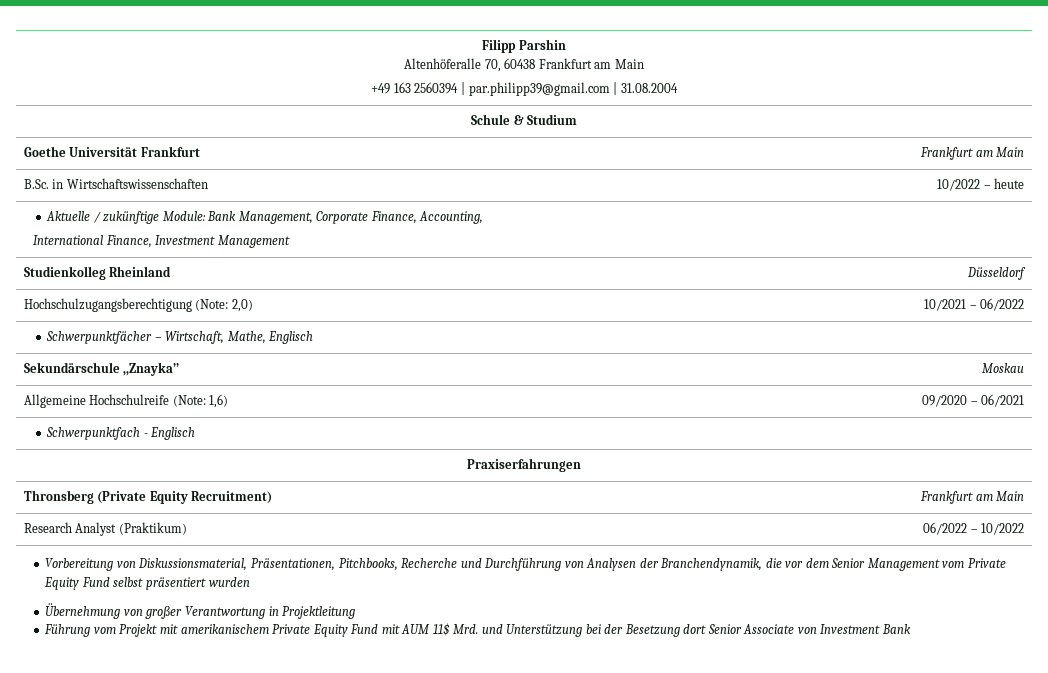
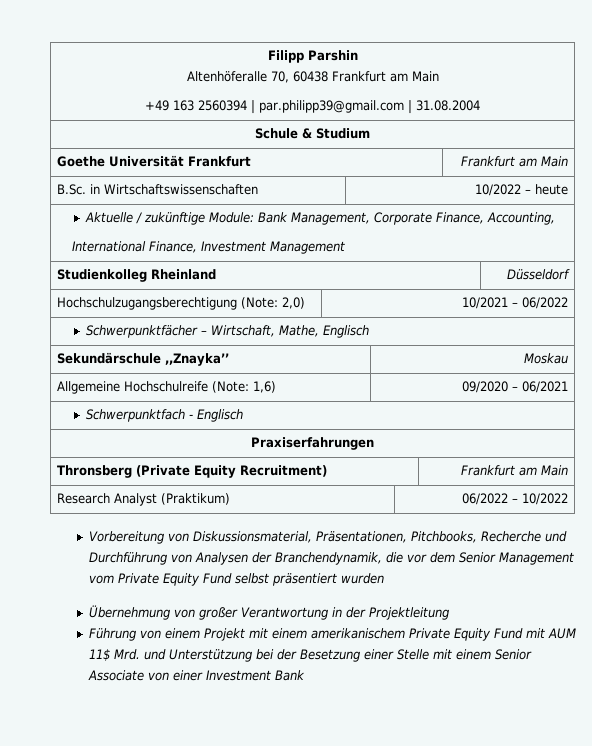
- Übernehmung von großer Verantwortung in Projektleitung
+ Übernehmung von großer Verantwortung in der Projektleitung
- Führung vom Projekt mit amerikanischem Private Equity Fund mit AUM 11$ Mrd. und Unterstützung bei der Besetzung dort Senior Associate von Investment Bank
+ Führung von einem Projekt mit einem amerikanischem Private Equity Fund mit AUM 11$ Mrd. und Unterstützung bei der Besetzung einer Stelle mit einem Senior Associate von einer Investment Bank

